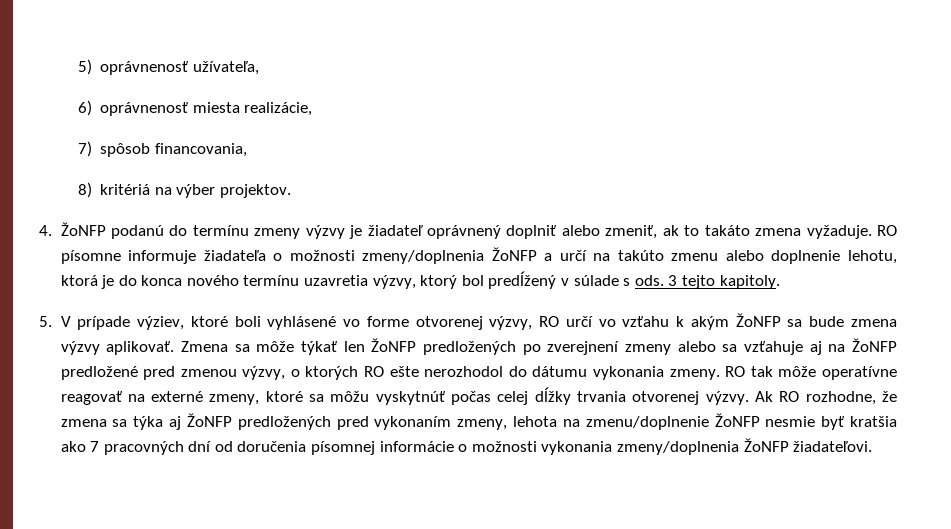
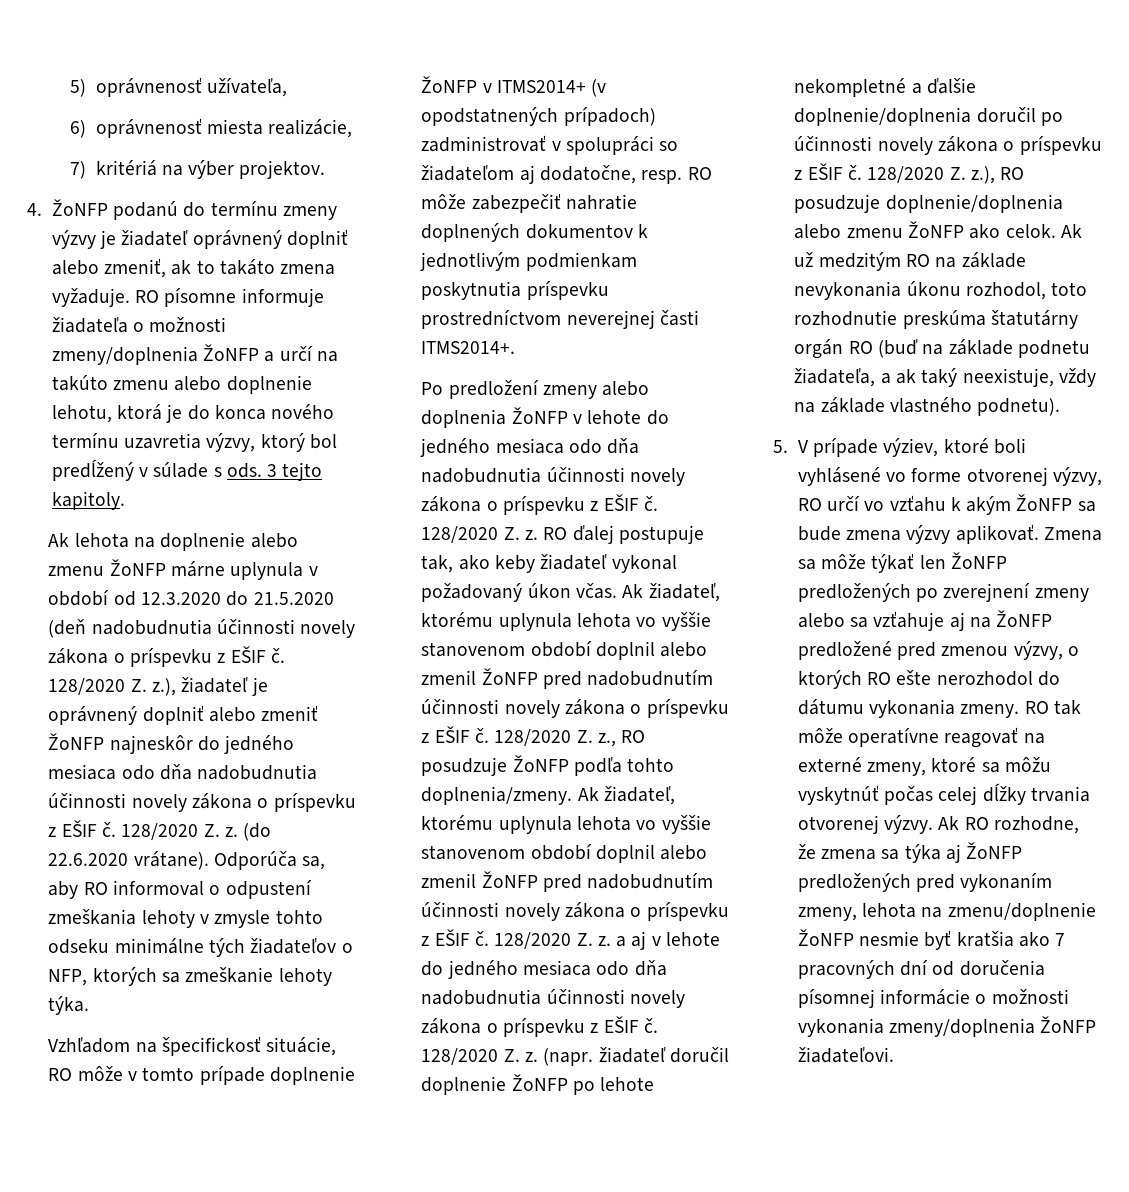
- 7) spôsob financovania,
- 8) kritériá na výber projektov.
+ 7) kritériá na výber projektov.
+ Ak lehota na doplnenie alebo zmenu ŽoNFP márne uplynula v období od 12.3.2020 do 21.5.2020 (deň nadobudnutia účinnosti novely zákona o príspevku z EŠIF č. 128/2020 Z. z.), žiadateľ je oprávnený doplniť alebo zmeniť ŽoNFP najneskôr do jedného mesiaca odo dňa nadobudnutia účinnosti novely zákona o príspevku z EŠIF č. 128/2020 Z. z. (do 22.6.2020 vrátane). Odporúča sa, aby RO informoval o odpustení zmeškania lehoty v zmysle tohto odseku minimálne tých žiadateľov o NFP, ktorých sa zmeškanie lehoty týka.
+ Vzhľadom na špecifickosť situácie, RO môže v tomto prípade doplnenie ŽoNFP v ITMS2014+ (v opodstatnených prípadoch) zadministrovať v spolupráci so žiadateľom aj dodatočne, resp. RO môže zabezpečiť nahratie doplnených dokumentov k jednotlivým podmienkam poskytnutia príspevku prostredníctvom neverejnej časti ITMS2014+.
+ Po predložení zmeny alebo doplnenia ŽoNFP v lehote do jedného mesiaca odo dňa nadobudnutia účinnosti novely zákona o príspevku z EŠIF č. 128/2020 Z. z. RO ďalej postupuje tak, ako keby žiadateľ vykonal požadovaný úkon včas. Ak žiadateľ, ktorému uplynula lehota vo vyššie stanovenom období doplnil alebo zmenil ŽoNFP pred nadobudnutím účinnosti novely zákona o príspevku z EŠIF č. 128/2020 Z. z., RO posudzuje ŽoNFP podľa tohto doplnenia/zmeny. Ak žiadateľ, ktorému uplynula lehota vo vyššie stanovenom období doplnil alebo zmenil ŽoNFP pred nadobudnutím účinnosti novely zákona o príspevku z EŠIF č. 128/2020 Z. z. a aj v lehote do jedného mesiaca odo dňa nadobudnutia účinnosti novely zákona o príspevku z EŠIF č. 128/2020 Z. z. (napr. žiadateľ doručil doplnenie ŽoNFP po lehote nekompletné a ďalšie doplnenie/doplnenia doručil po účinnosti novely zákona o príspevku z EŠIF č. 128/2020 Z. z.), RO posudzuje doplnenie/doplnenia alebo zmenu ŽoNFP ako celok. Ak už medzitým RO na základe nevykonania úkonu rozhodol, toto rozhodnutie preskúma štatutárny orgán RO (buď na základe podnetu žiadateľa, a ak taký neexistuje, vždy na základe vlastného podnetu).

